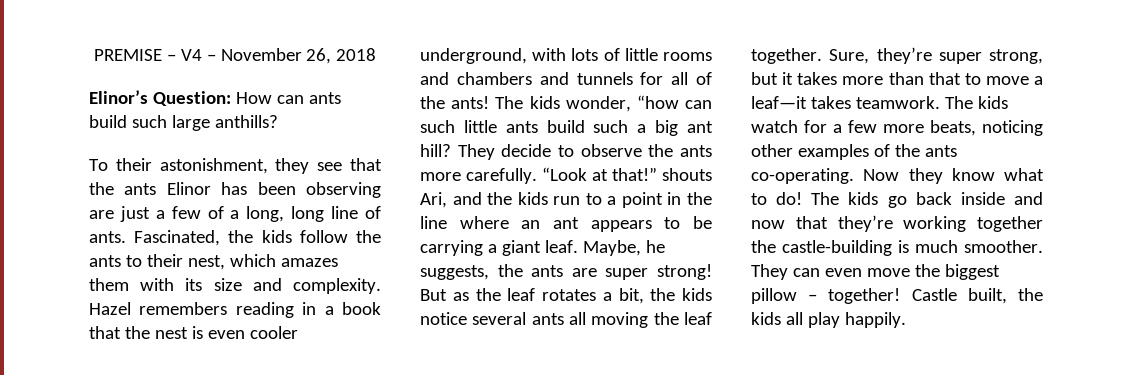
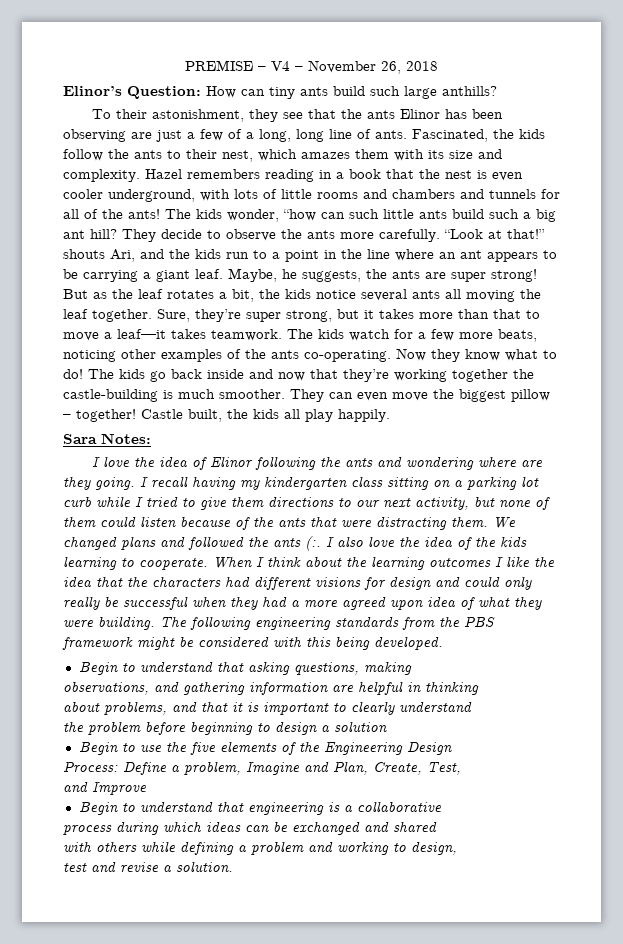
- Elinor’s Question: How can ants build such large anthills?
+ Elinor’s Question: How can tiny ants build such large anthills?
+ Sara Notes:
+ I love the idea of Elinor following the ants and wondering where are they going. I recall having my kindergarten class sitting on a parking lot curb while I tried to give them directions to our next activity, but none of them could listen because of the ants that were distracting them. We changed plans and followed the ants (:. I also love the idea of the kids learning to cooperate. When I think about the learning outcomes I like the idea that the characters had different visions for design and could only really be successful when they had a more agreed upon idea of what they were building. The following engineering standards from the PBS framework might be considered with this being developed.
+ Begin to understand that asking questions, making
+ observations, and gathering information are helpful in thinking
+ about problems, and that it is important to clearly understand
+ the problem before beginning to design a solution
+ Begin to use the five elements of the Engineering Design
+ Process: Define a problem, Imagine and Plan, Create, Test,
+ and Improve
+ Begin to understand that engineering is a collaborative
+ process during which ideas can be exchanged and shared
+ with others while defining a problem and working to design,
+ test and revise a solution.

